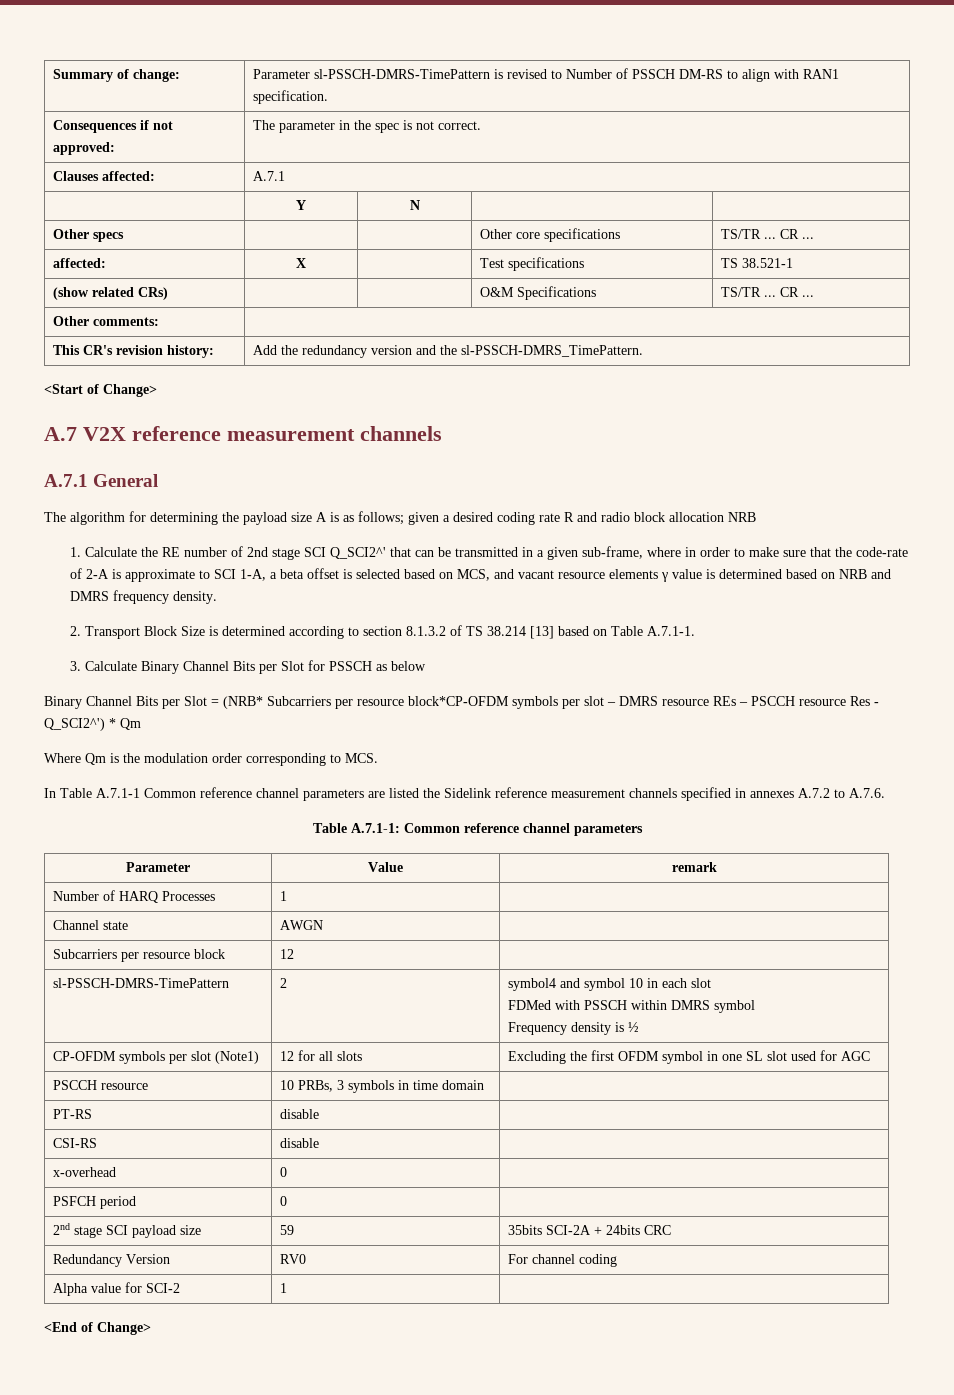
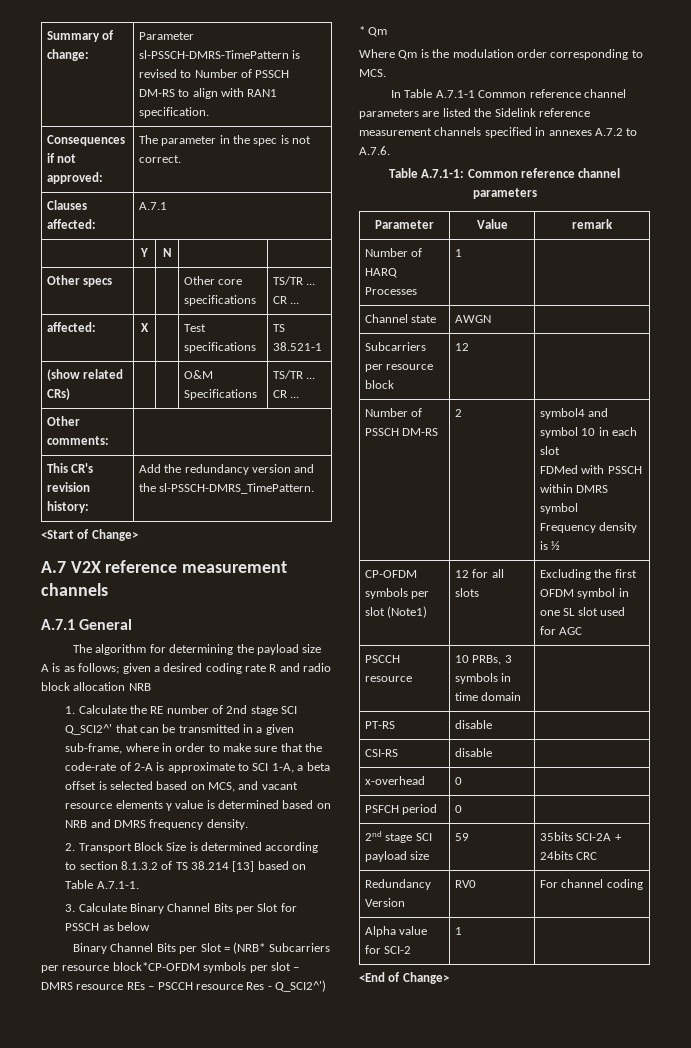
- sl-PSSCH-DMRS-TimePattern | 2 | symbol4 and symbol 10 in each slot
+ Number of PSSCH DM-RS | 2 | symbol4 and symbol 10 in each slot

